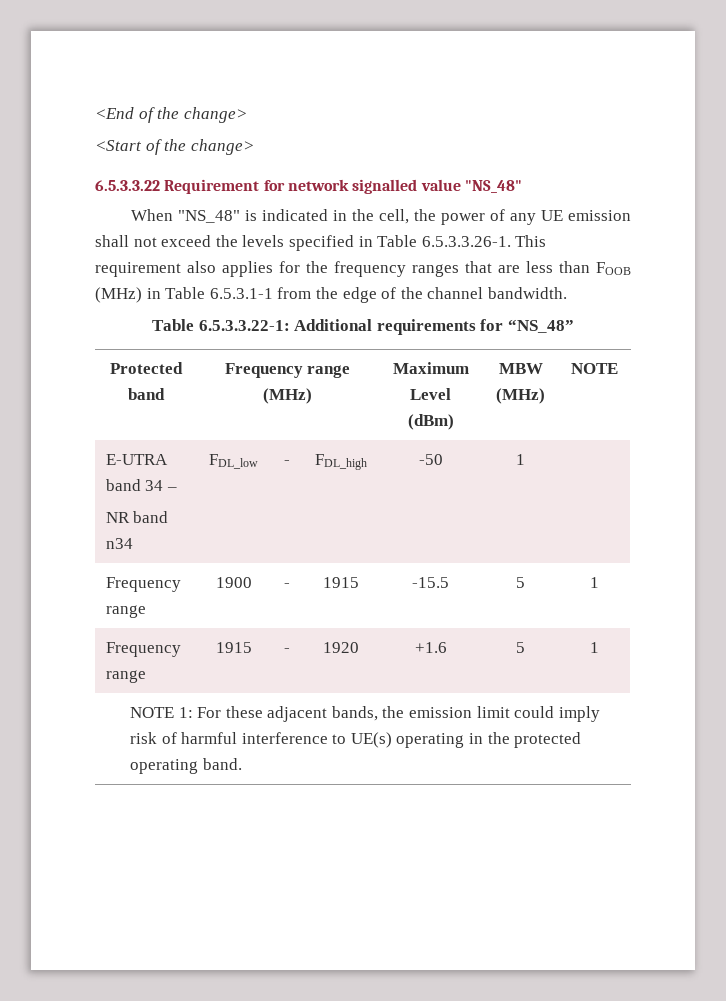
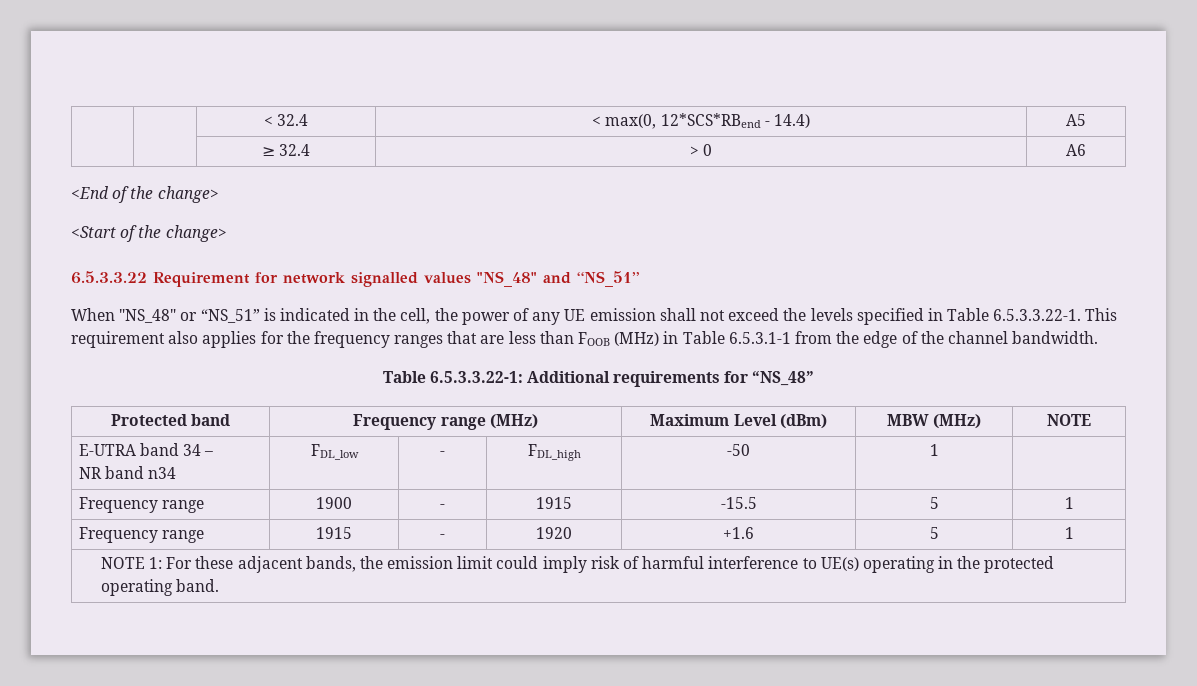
+ | | < 32.4 | < max(0, 12*SCS*RBend - 14.4) | A5
+ | | ≥ 32.4 | > 0 | A6
- 6.5.3.3.22 Requirement for network signalled value "NS_48"
+ 6.5.3.3.22 Requirement for network signalled values "NS_48" and “NS_51”
- When "NS_48" is indicated in the cell, the power of any UE emission shall not exceed the levels specified in Table 6.5.3.3.26-1. This requirement also applies for the frequency ranges that are less than FOOB (MHz) in Table 6.5.3.1-1 from the edge of the channel bandwidth.
+ When "NS_48" or “NS_51” is indicated in the cell, the power of any UE emission shall not exceed the levels specified in Table 6.5.3.3.22-1. This requirement also applies for the frequency ranges that are less than FOOB (MHz) in Table 6.5.3.1-1 from the edge of the channel bandwidth.

